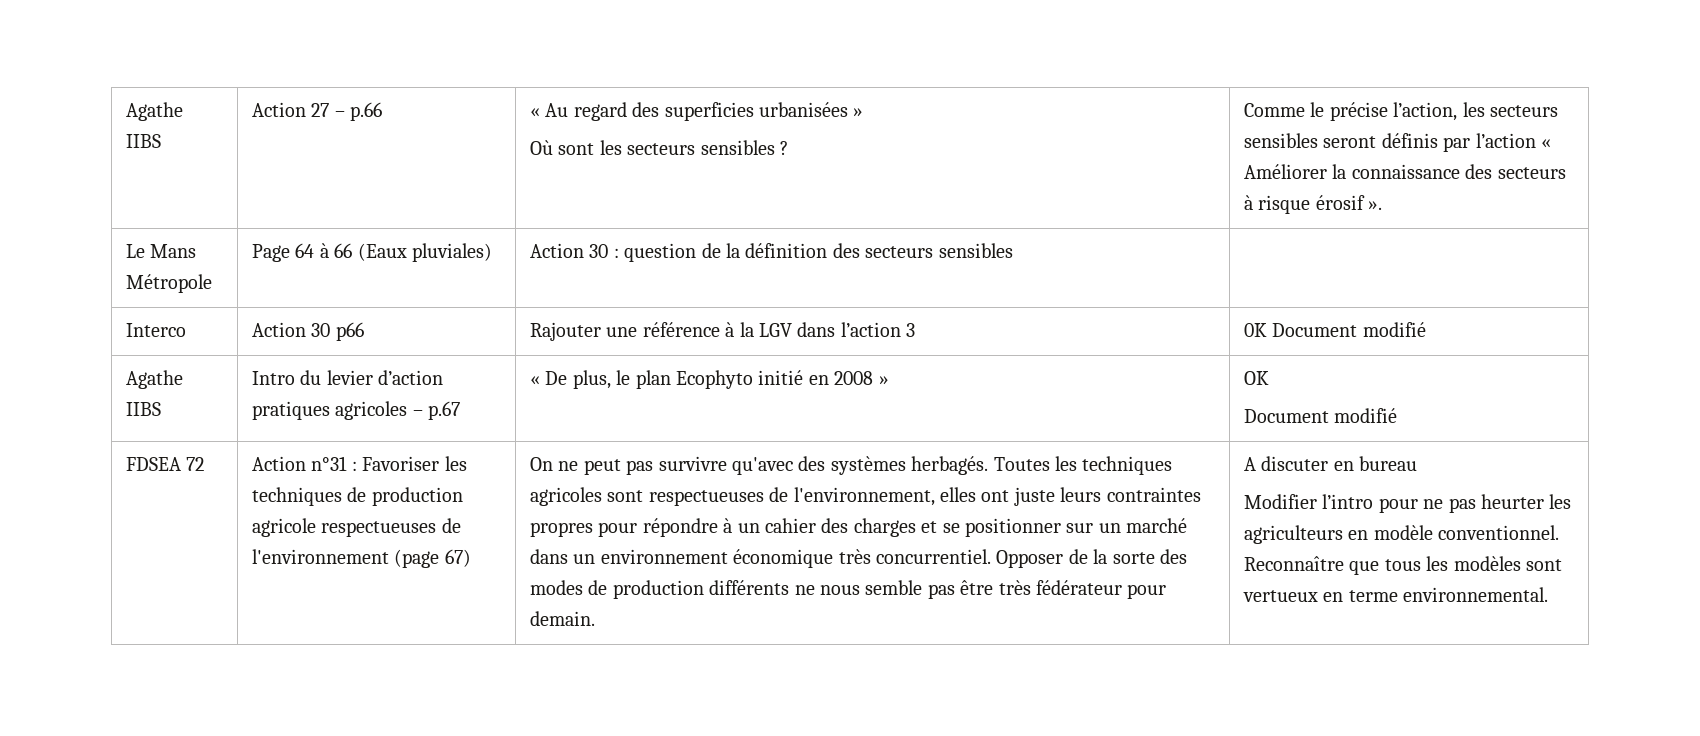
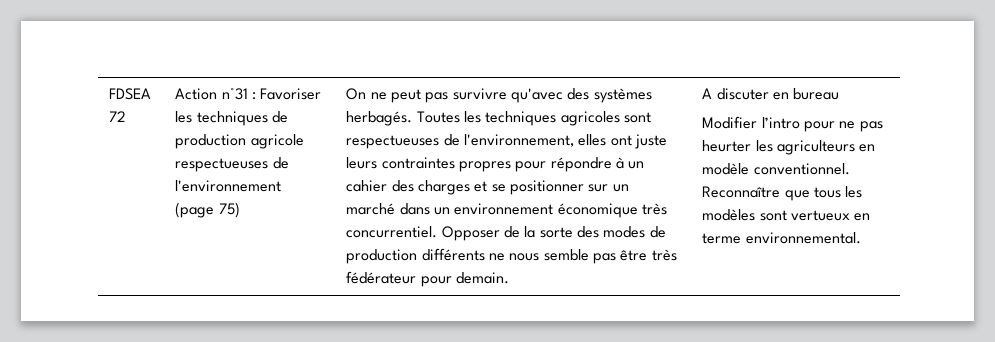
- Agathe IIBS | Action 27 – p.66 | « Au regard des superficies urbanisées »
- Où sont les secteurs sensibles ? | Comme le précise l’action, les secteurs sensibles seront définis par l’action « Améliorer la connaissance des secteurs à risque érosif ».
- Le Mans Métropole | Page 64 à 66 (Eaux pluviales) | Action 30 : question de la définition des secteurs sensibles |
- Interco | Action 30 p66 | Rajouter une référence à la LGV dans l’action 3 | 0K Document modifié
- Agathe IIBS | Intro du levier d’action pratiques agricoles – p.67 | « De plus, le plan Ecophyto initié en 2008 » | OK
- Document modifié
- Action n°31 : Favoriser les techniques de production agricole respectueuses de l'environnement (page 67)
+ Action n°31 : Favoriser les techniques de production agricole respectueuses de l'environnement (page 75)

